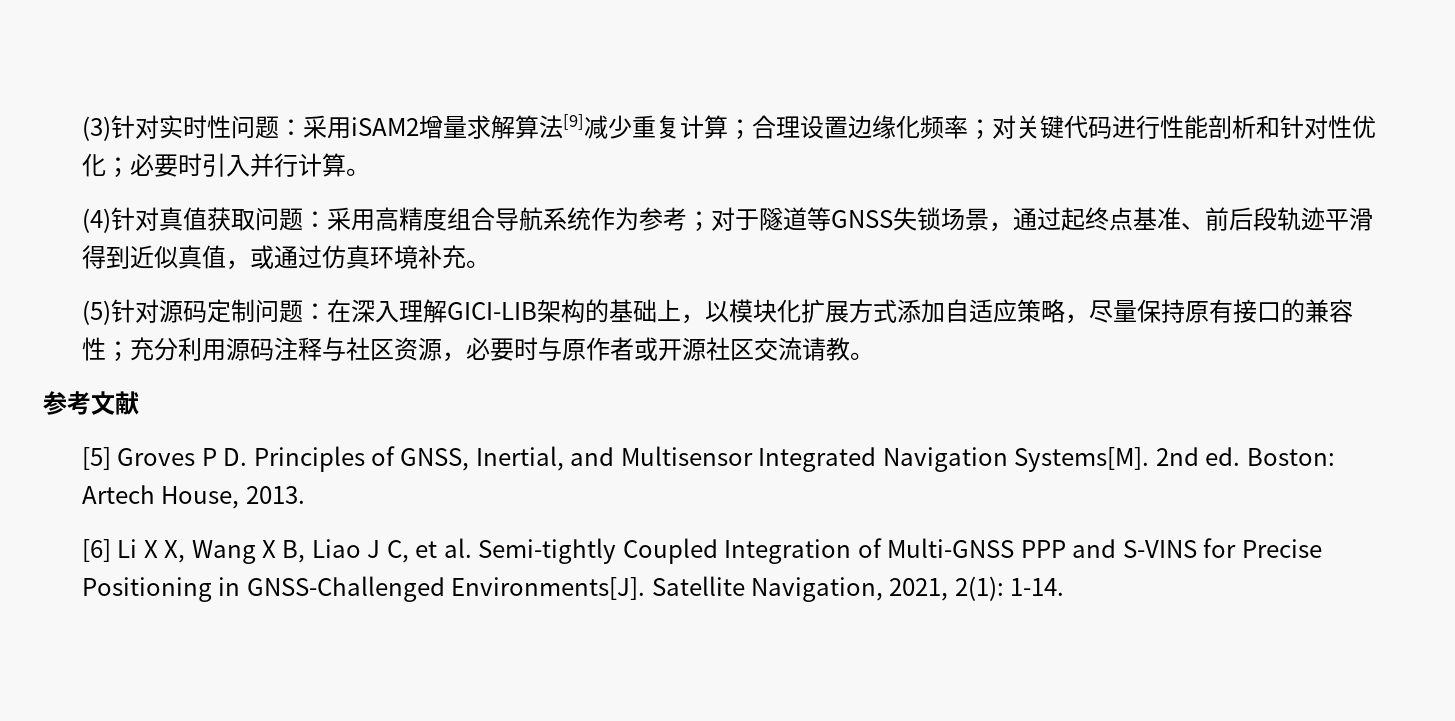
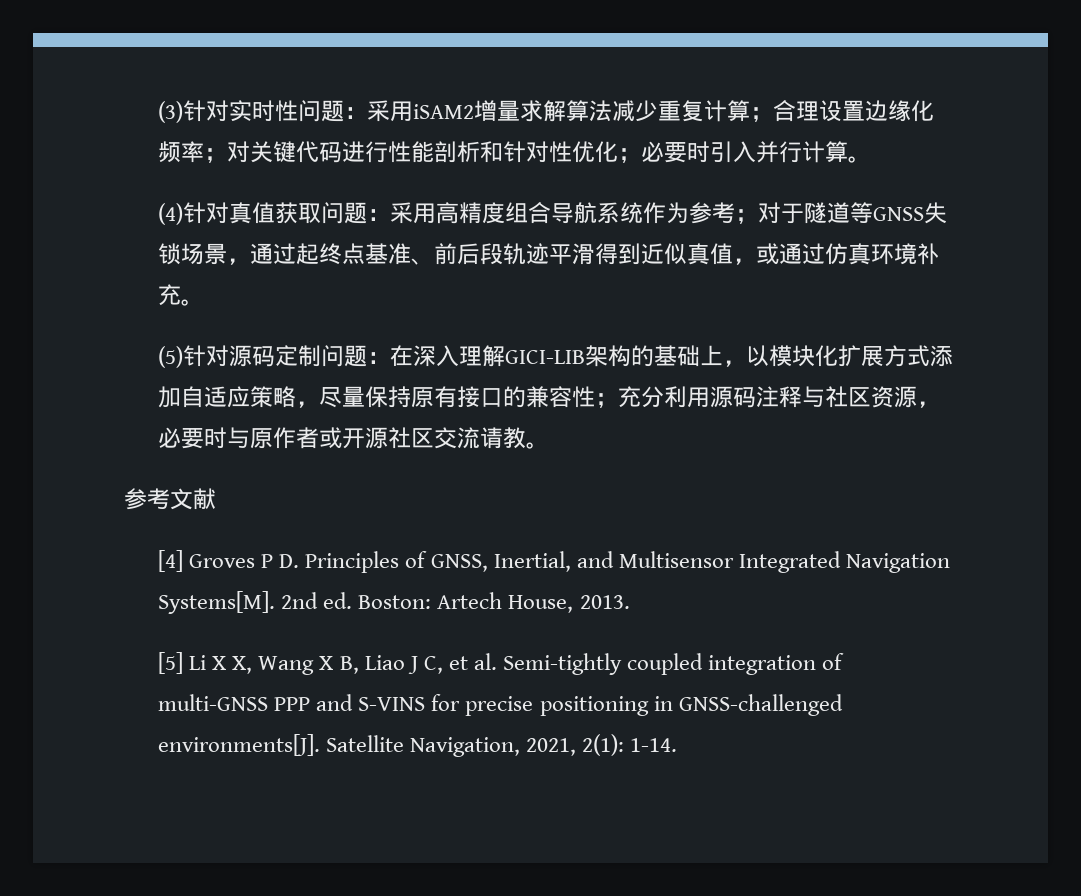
- (3)针对实时性问题：采用iSAM2增量求解算法[9]减少重复计算；合理设置边缘化频率；对关键代码进行性能剖析和针对性优化；必要时引入并行计算。
+ (3)针对实时性问题：采用iSAM2增量求解算法减少重复计算；合理设置边缘化频率；对关键代码进行性能剖析和针对性优化；必要时引入并行计算。
- [5] Groves P D. Principles of GNSS, Inertial, and Multisensor Integrated Navigation Systems[M].
+ [4] Groves P D. Principles of GNSS, Inertial, and Multisensor Integrated Navigation Systems[M].
- [6] Li X X, Wang X B, Liao J C, et al. Semi-tightly Coupled Integration of Multi-GNSS PPP and S-VINS for Precise Positioning in GNSS-Challenged Environments[J].
+ [5] Li X X, Wang X B, Liao J C, et al. Semi-tightly coupled integration of multi-GNSS PPP and S-VINS for precise positioning in GNSS-challenged environments[J].

